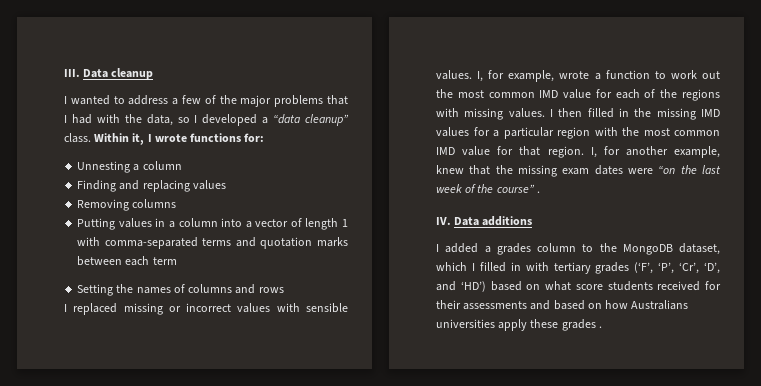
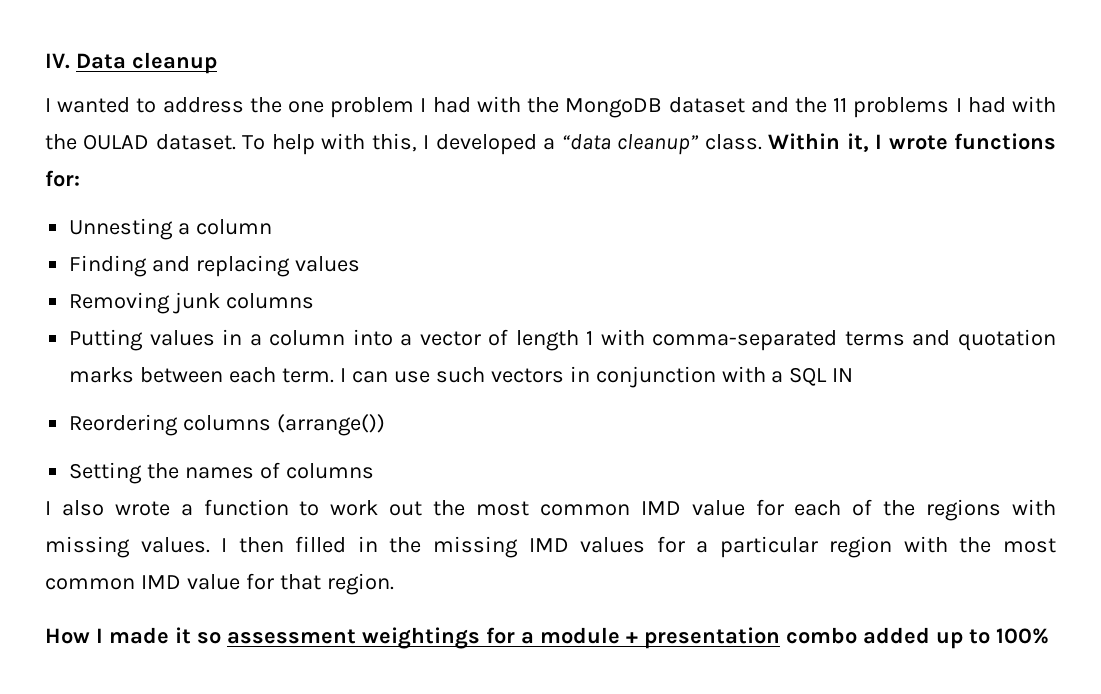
- III. Data cleanup
+ IV. Data cleanup
- I wanted to address a few of the major problems that I had with the data, so I developed a “data cleanup” class.
+ I wanted to address the one problem I had with the MongoDB dataset and the 11 problems I had with the OULAD dataset. To help with this, I developed a “data cleanup” class.
- Removing columns
+ Removing junk columns
- Putting values in a column into a vector of length 1 with comma-separated terms and quotation marks between each term
+ Putting values in a column into a vector of length 1 with comma-separated terms and quotation marks between each term. I can use such vectors in conjunction with a SQL IN
+ Reordering columns (arrange())
- Setting the names of columns and rows
- I replaced missing or incorrect values with sensible values. I, for example, wrote a function to work out the most common IMD value for each of the regions with missing values.
+ Setting the names of columns
+ I also wrote a function to work out the most common IMD value for each of the regions with missing values.
- I then filled in the missing IMD values for a particular region with the most common IMD value for that region. I, for another example, knew that the missing exam dates were “on the last week of the course” .
- IV. Data additions
- I added a grades column to the MongoDB dataset, which I filled in with tertiary grades (‘F’, ‘P’, ‘Cr’, ‘D’, and ‘HD’) based on what score students received for their assessments and based on how Australians universities apply these grades .
+ I then filled in the missing IMD values for a particular region with the most common IMD value for that region.
+ How I made it so assessment weightings for a module + presentation combo added up to 100%

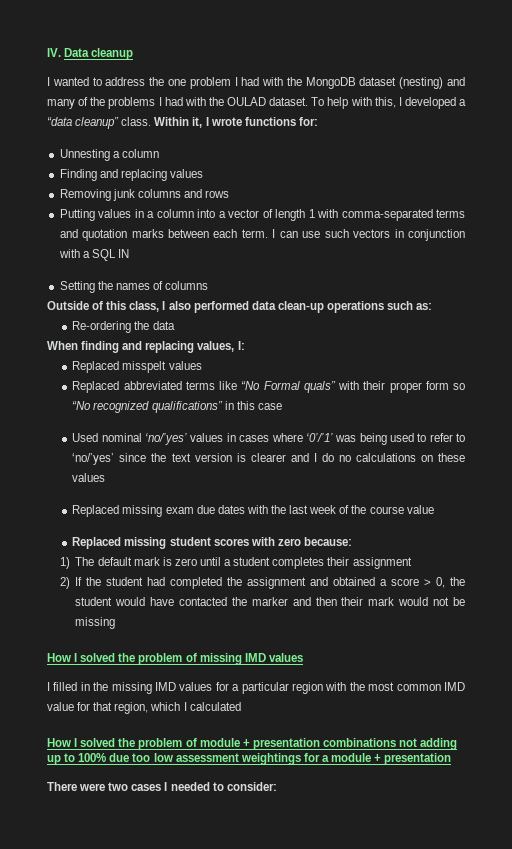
- I wanted to address the one problem I had with the MongoDB dataset and the 11 problems I had with the OULAD dataset.
+ I wanted to address the one problem I had with the MongoDB dataset (nesting) and many of the problems I had with the OULAD dataset.
- Removing junk columns
+ Removing junk columns and rows
- Reordering columns (arrange())
- I also wrote a function to work out the most common IMD value for each of the regions with missing values. I then filled in the missing IMD values for a particular region with the most common IMD value for that region.
- How I made it so assessment weightings for a module + presentation combo added up to 100%
+ Outside of this class, I also performed data clean-up operations such as:
+ Re-ordering the data
+ When finding and replacing values, I:
+ Replaced misspelt values
+ Replaced abbreviated terms like “No Formal quals” with their proper form so “No recognized qualifications” in this case
+ Used nominal ‘no/’yes’ values in cases where ‘0’/’1’ was being used to refer to ‘no/’yes’ since the text version is clearer and I do no calculations on these values
+ Replaced missing exam due dates with the last week of the course value
+ Replaced missing student scores with zero because:
+ 1) The default mark is zero until a student completes their assignment
+ 2) If the student had completed the assignment and obtained a score > 0, the student would have contacted the marker and then their mark would not be missing
+ How I solved the problem of missing IMD values
+ I filled in the missing IMD values for a particular region with the most common IMD value for that region, which I calculated
+ How I solved the problem of module + presentation combinations not adding up to 100% due too low assessment weightings for a module + presentation
+ There were two cases I needed to consider:

